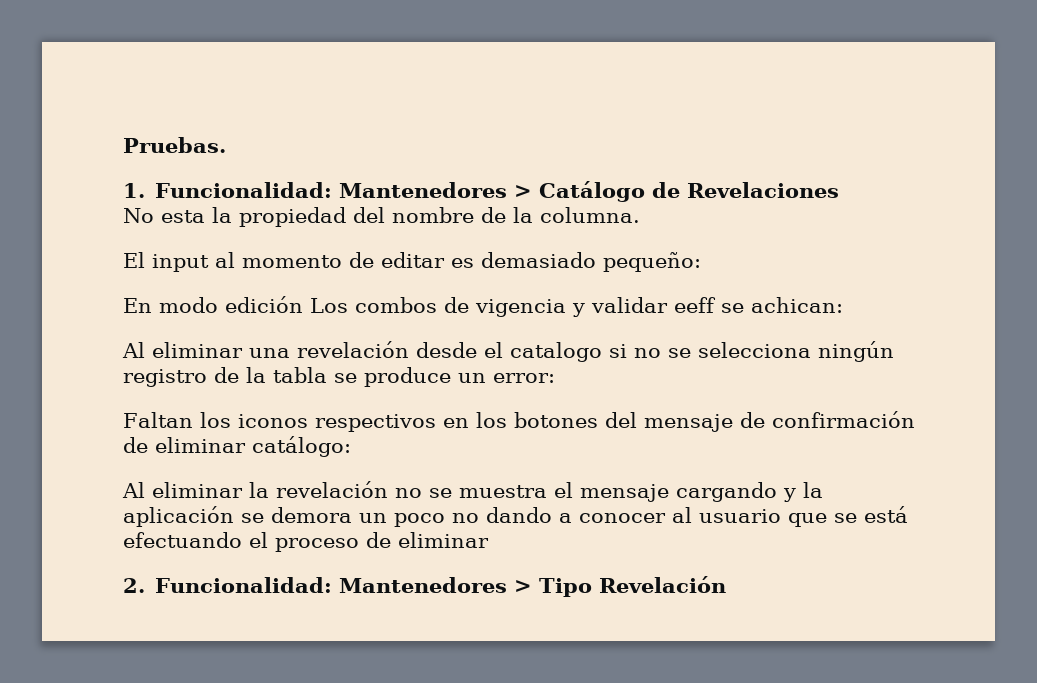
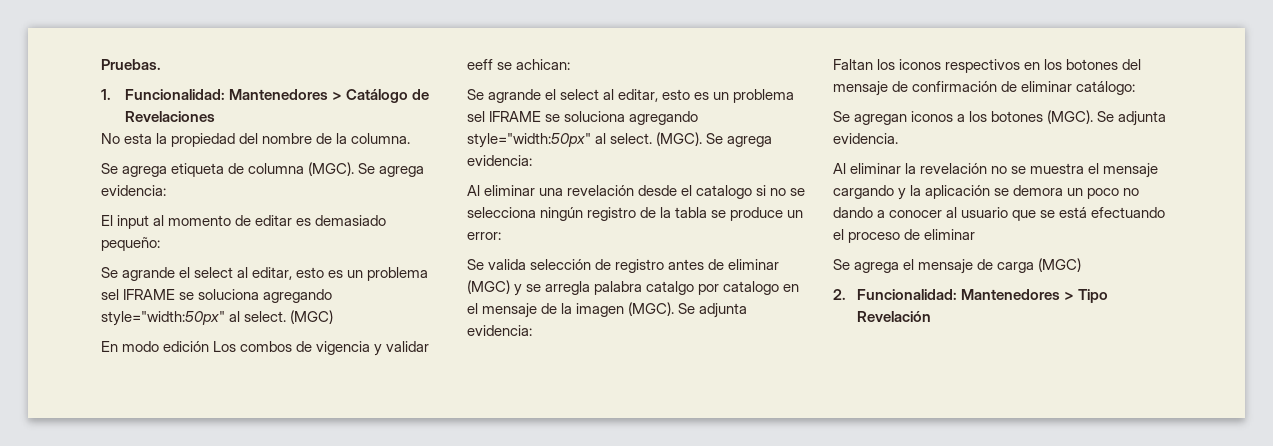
+ Se agrega etiqueta de columna (MGC). Se agrega evidencia:
+ Se agrande el select al editar, esto es un problema sel IFRAME se soluciona agregando style="width:50px" al select. (MGC)
+ Se agrande el select al editar, esto es un problema sel IFRAME se soluciona agregando style="width:50px" al select. (MGC). Se agrega evidencia:
+ Se valida selección de registro antes de eliminar (MGC) y se arregla palabra catalgo por catalogo en el mensaje de la imagen (MGC). Se adjunta evidencia:
+ Se agregan iconos a los botones (MGC). Se adjunta evidencia.
+ Se agrega el mensaje de carga (MGC)

